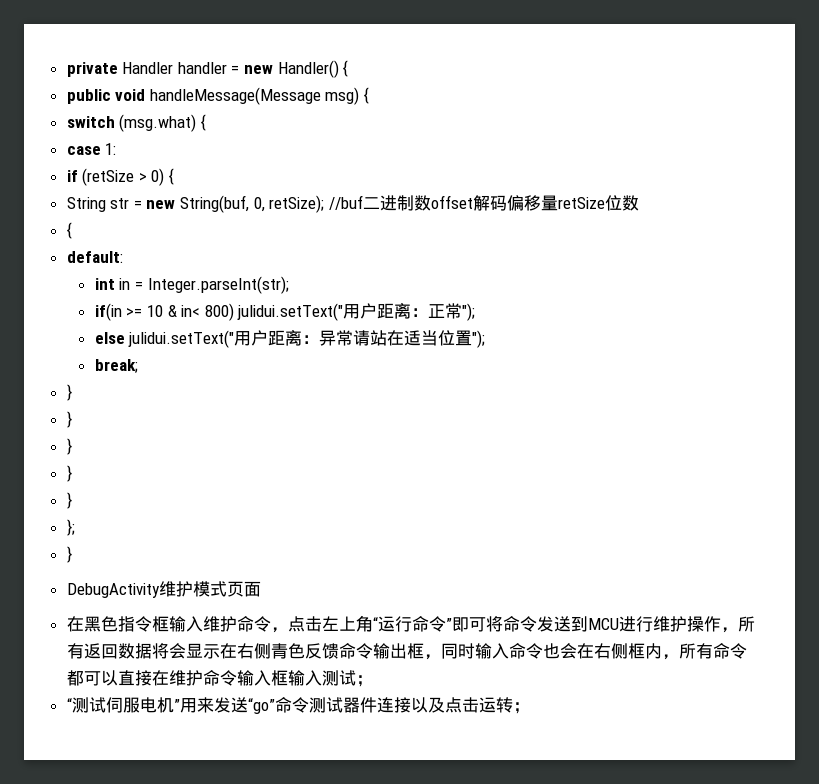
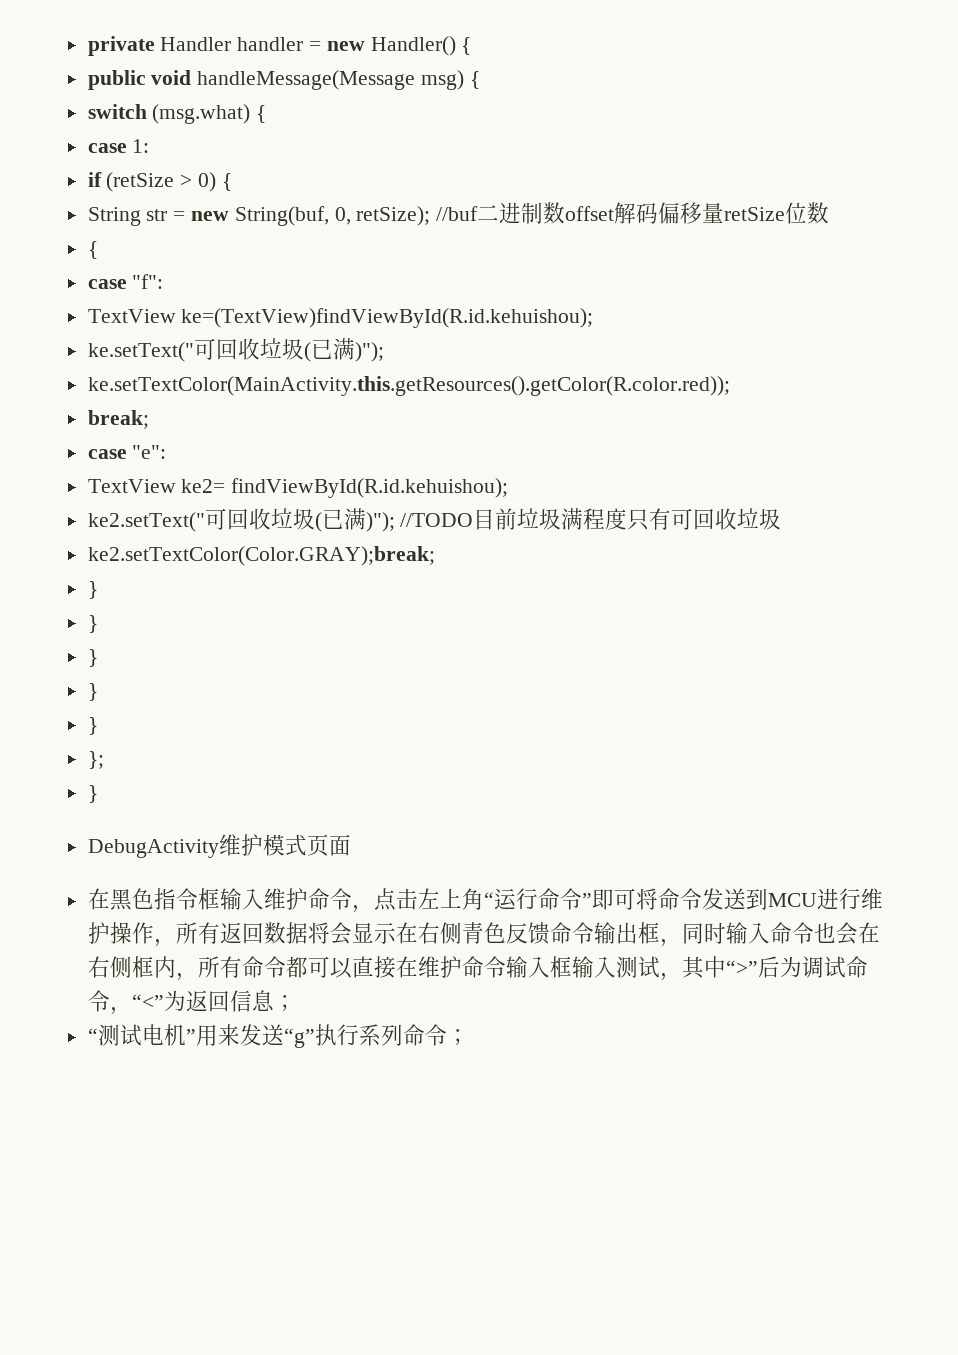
- default:
- int in = Integer.parseInt(str);
- if(in >= 10 & in< 800) julidui.setText("用户距离：正常");
- else julidui.setText("用户距离：异常请站在适当位置");
+ case "f":
+ TextView ke=(TextView)findViewById(R.id.kehuishou);
+ ke.setText("可回收垃圾(已满)");
+ ke.setTextColor(MainActivity.this.getResources().getColor(R.color.red));
  break;
+ case "e":
+ TextView ke2= findViewById(R.id.kehuishou);
+ ke2.setText("可回收垃圾(已满)"); //TODO目前垃圾满程度只有可回收垃圾
+ ke2.setTextColor(Color.GRAY);break;
- 在黑色指令框输入维护命令，点击左上角“运行命令”即可将命令发送到MCU进行维护操作，所有返回数据将会显示在右侧青色反馈命令输出框，同时输入命令也会在右侧框内，所有命令都可以直接在维护命令输入框输入测试；
+ 在黑色指令框输入维护命令，点击左上角“运行命令”即可将命令发送到MCU进行维护操作，所有返回数据将会显示在右侧青色反馈命令输出框，同时输入命令也会在右侧框内，所有命令都可以直接在维护命令输入框输入测试，其中“>”后为调试命令，“<”为返回信息；
- “测试伺服电机”用来发送“go”命令测试器件连接以及点击运转；
+ “测试电机”用来发送“g”执行系列命令；

